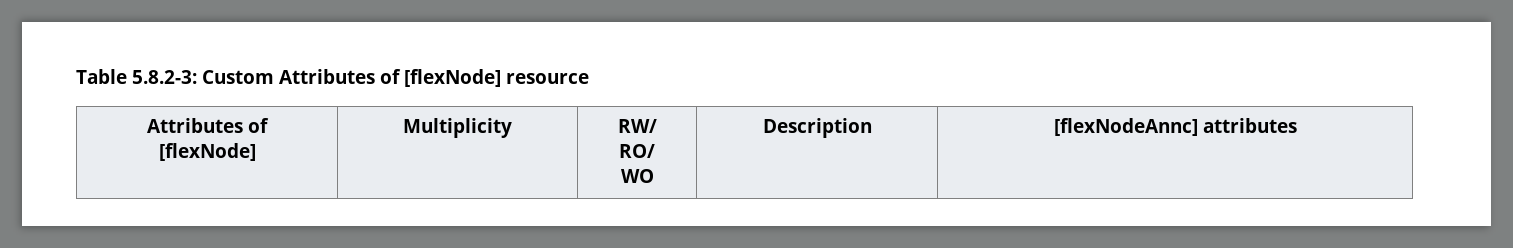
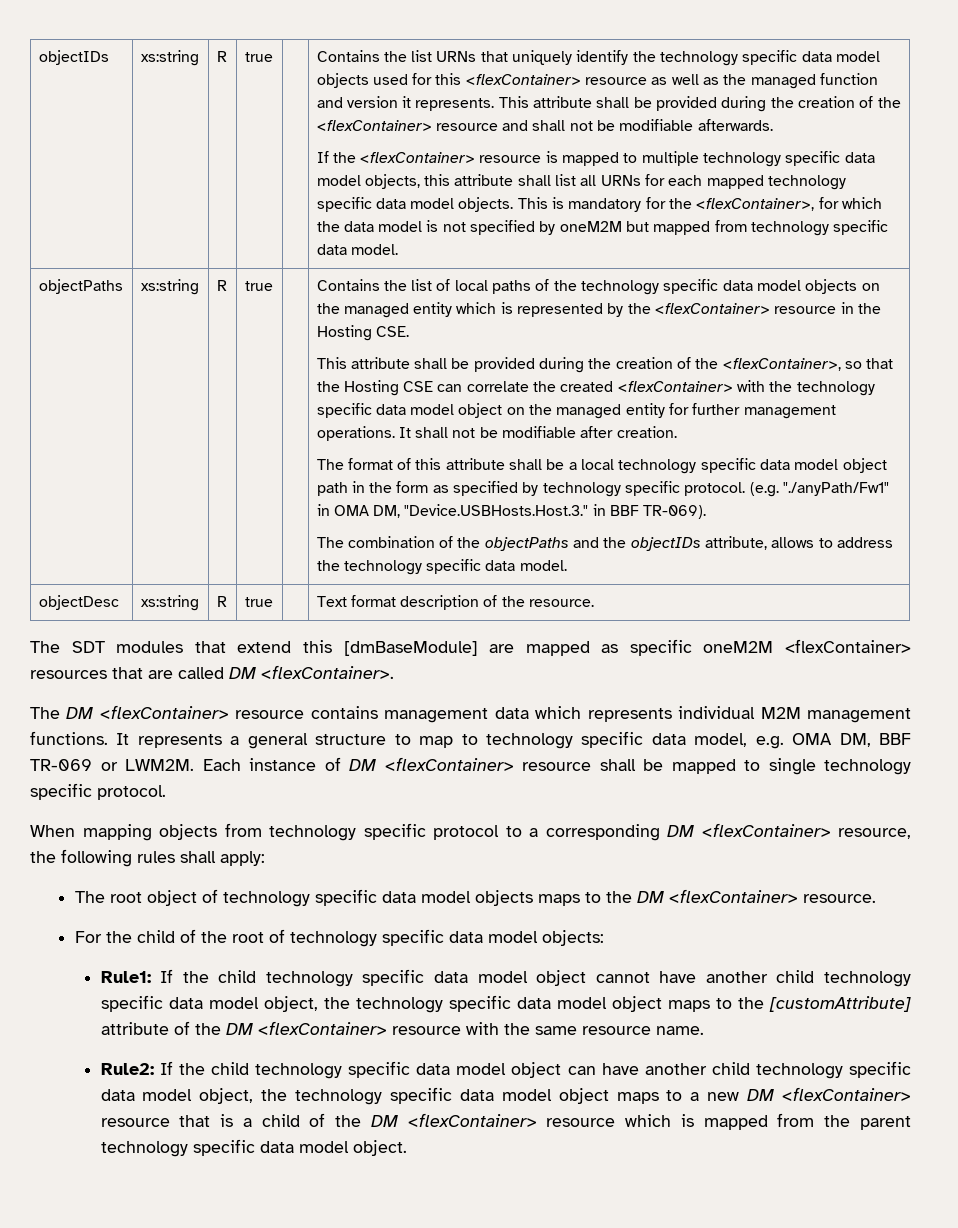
- Table 5.8.2-3: Custom Attributes of [flexNode] resource
- Attributes of
- [flexNode] | Multiplicity | RW/
- RO/
- WO | Description | [flexNodeAnnc] attributes
+ objectIDs | xs:string | R | true | | Contains the list URNs that uniquely identify the technology specific data model objects used for this <flexContainer> resource as well as the managed function and version it represents. This attribute shall be provided during the creation of the <flexContainer> resource and shall not be modifiable afterwards.
+ If the <flexContainer> resource is mapped to multiple technology specific data model objects, this attribute shall list all URNs for each mapped technology specific data model objects. This is mandatory for the <flexContainer>, for which the data model is not specified by oneM2M but mapped from technology specific data model.
+ objectPaths | xs:string | R | true | | Contains the list of local paths of the technology specific data model objects on the managed entity which is represented by the <flexContainer> resource in the Hosting CSE.
+ This attribute shall be provided during the creation of the <flexContainer>, so that the Hosting CSE can correlate the created <flexContainer> with the technology specific data model object on the managed entity for further management operations. It shall not be modifiable after creation.
+ The format of this attribute shall be a local technology specific data model object path in the form as specified by technology specific protocol. (e.g. "./anyPath/Fw1" in OMA DM, "Device.USBHosts.Host.3." in BBF TR-069).
+ The combination of the objectPaths and the objectIDs attribute, allows to address the technology specific data model.
+ objectDesc | xs:string | R | true | | Text format description of the resource.
+ The SDT modules that extend this [dmBaseModule] are mapped as specific oneM2M <flexContainer> resources that are called DM <flexContainer>.
+ The DM <flexContainer> resource contains management data which represents individual M2M management functions. It represents a general structure to map to technology specific data model, e.g. OMA DM, BBF TR-069 or LWM2M. Each instance of DM <flexContainer> resource shall be mapped to single technology specific protocol.
+ When mapping objects from technology specific protocol to a corresponding DM <flexContainer> resource, the following rules shall apply:
+ The root object of technology specific data model objects maps to the DM <flexContainer> resource.
+ For the child of the root of technology specific data model objects:
+ Rule1: If the child technology specific data model object cannot have another child technology specific data model object, the technology specific data model object maps to the [customAttribute] attribute of the DM <flexContainer> resource with the same resource name.
+ Rule2: If the child technology specific data model object can have another child technology specific data model object, the technology specific data model object maps to a new DM <flexContainer> resource that is a child of the DM <flexContainer> resource which is mapped from the parent technology specific data model object.

